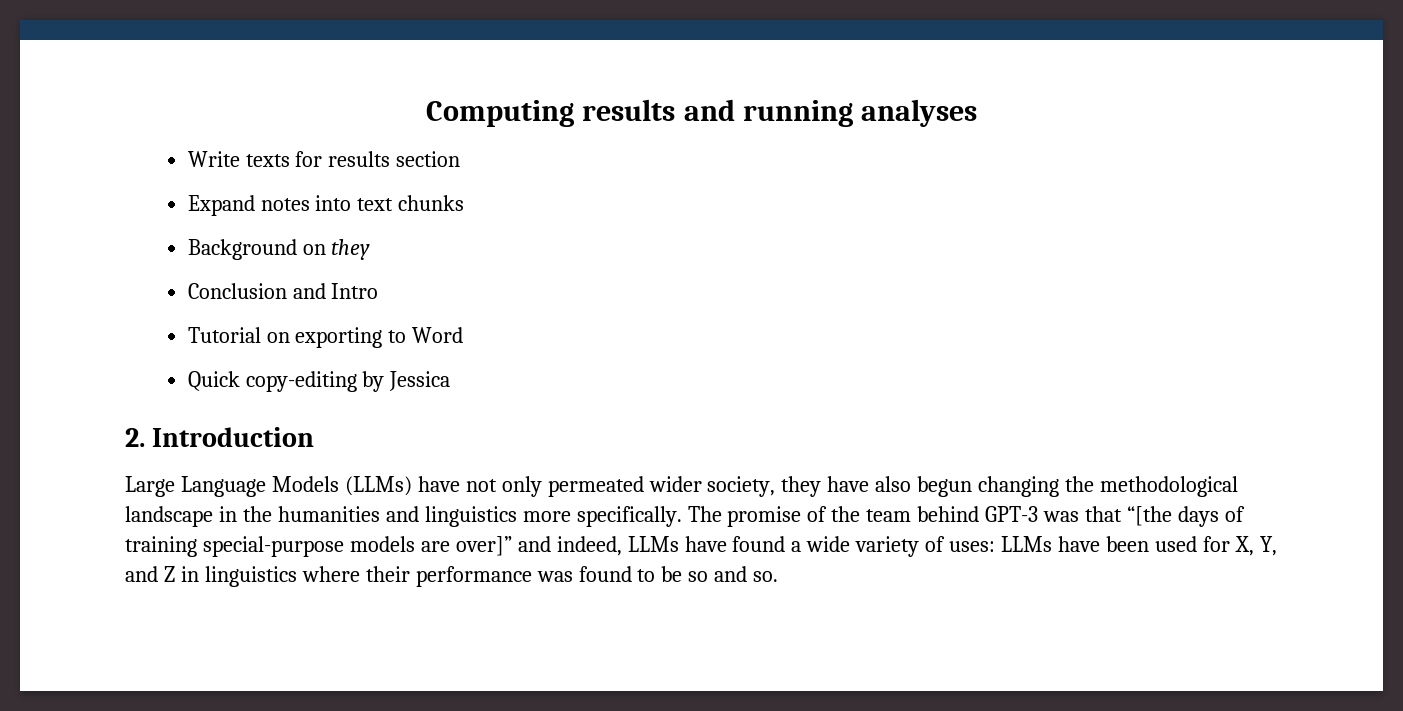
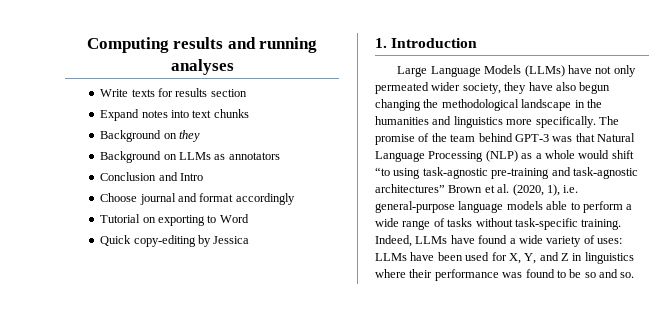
+ Background on LLMs as annotators
  Conclusion and Intro
+ Choose journal and format accordingly
- 2. Introduction
+ 1. Introduction
- The promise of the team behind GPT-3 was that “[the days of training special-purpose models are over]” and indeed, LLMs have found a wide variety of uses: LLMs have been used for X, Y, and Z in linguistics where their performance was found to be so and so.
+ The promise of the team behind GPT-3 was that Natural Language Processing (NLP) as a whole would shift “to using task-agnostic pre-training and task-agnostic architectures” Brown et al. (2020, 1), i.e. general-purpose language models able to perform a wide range of tasks without task-specific training. Indeed, LLMs have found a wide variety of uses: LLMs have been used for X, Y, and Z in linguistics where their performance was found to be so and so.

